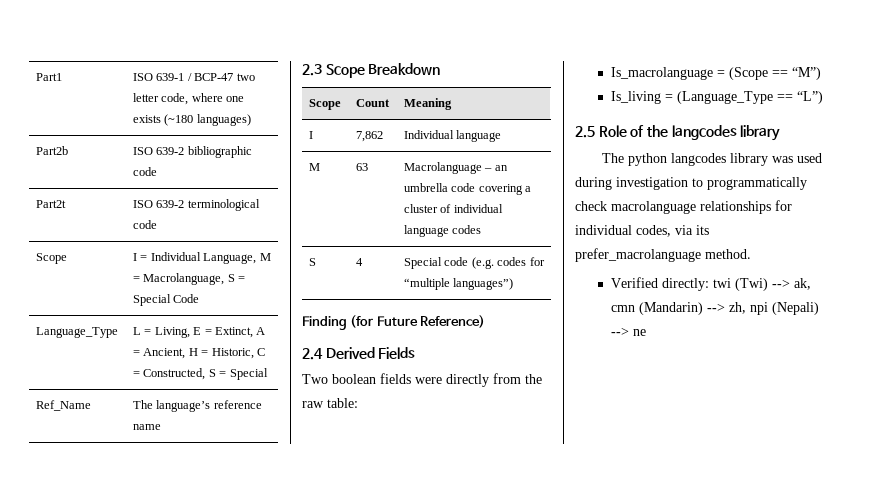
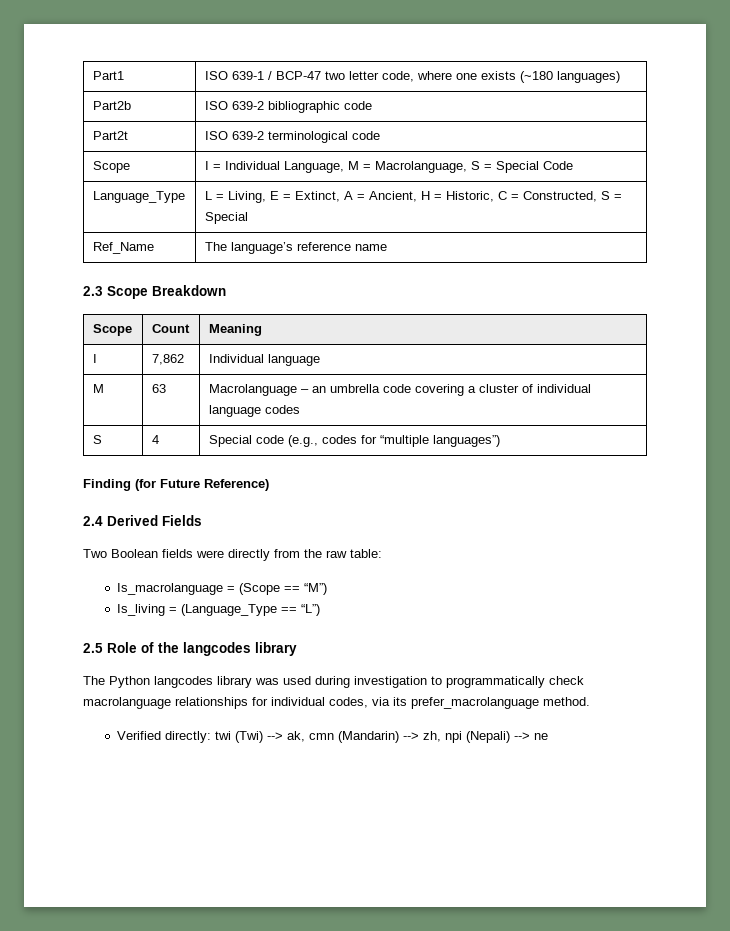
- S | 4 | Special code (e.g. codes for “multiple languages”)
+ S | 4 | Special code (e.g., codes for “multiple languages”)
- Two boolean fields were directly from the raw table:
+ Two Boolean fields were directly from the raw table:
- The python langcodes library was used during investigation to programmatically check macrolanguage relationships for individual codes, via its prefer_macrolanguage method.
+ The Python langcodes library was used during investigation to programmatically check macrolanguage relationships for individual codes, via its prefer_macrolanguage method.

